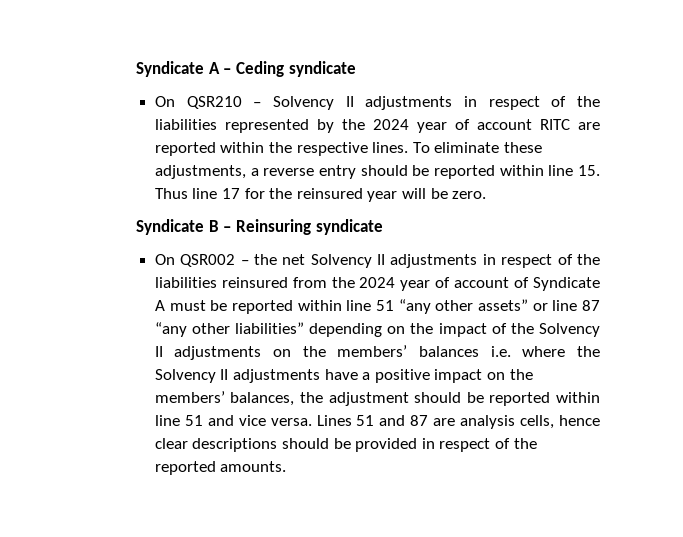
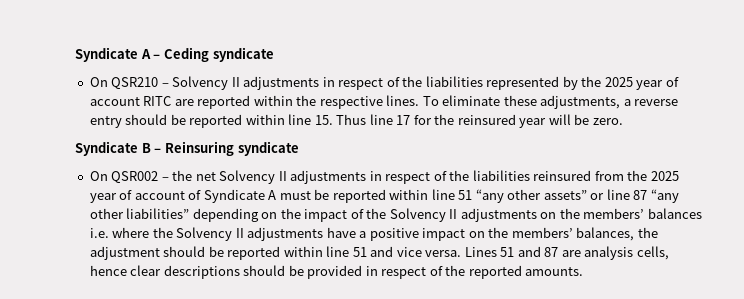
- On QSR210 – Solvency II adjustments in respect of the liabilities represented by the 2024 year of account RITC are reported within the respective lines.
+ On QSR210 – Solvency II adjustments in respect of the liabilities represented by the 2025 year of account RITC are reported within the respective lines.
- On QSR002 – the net Solvency II adjustments in respect of the liabilities reinsured from the 2024 year of account of Syndicate A must be reported within line 51 “any other assets” or line 87 “any other liabilities” depending on the impact of the Solvency II adjustments on the members’ balances i.e. where the Solvency II adjustments have a positive impact on the members’ balances, the adjustment should be reported within line 51 and vice versa.
+ On QSR002 – the net Solvency II adjustments in respect of the liabilities reinsured from the 2025 year of account of Syndicate A must be reported within line 51 “any other assets” or line 87 “any other liabilities” depending on the impact of the Solvency II adjustments on the members’ balances i.e. where the Solvency II adjustments have a positive impact on the members’ balances, the adjustment should be reported within line 51 and vice versa.

